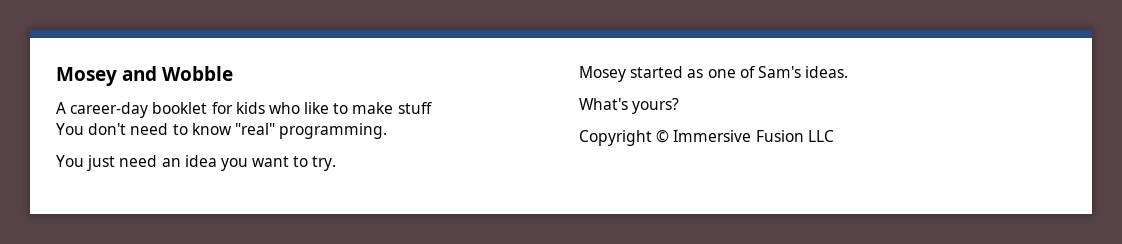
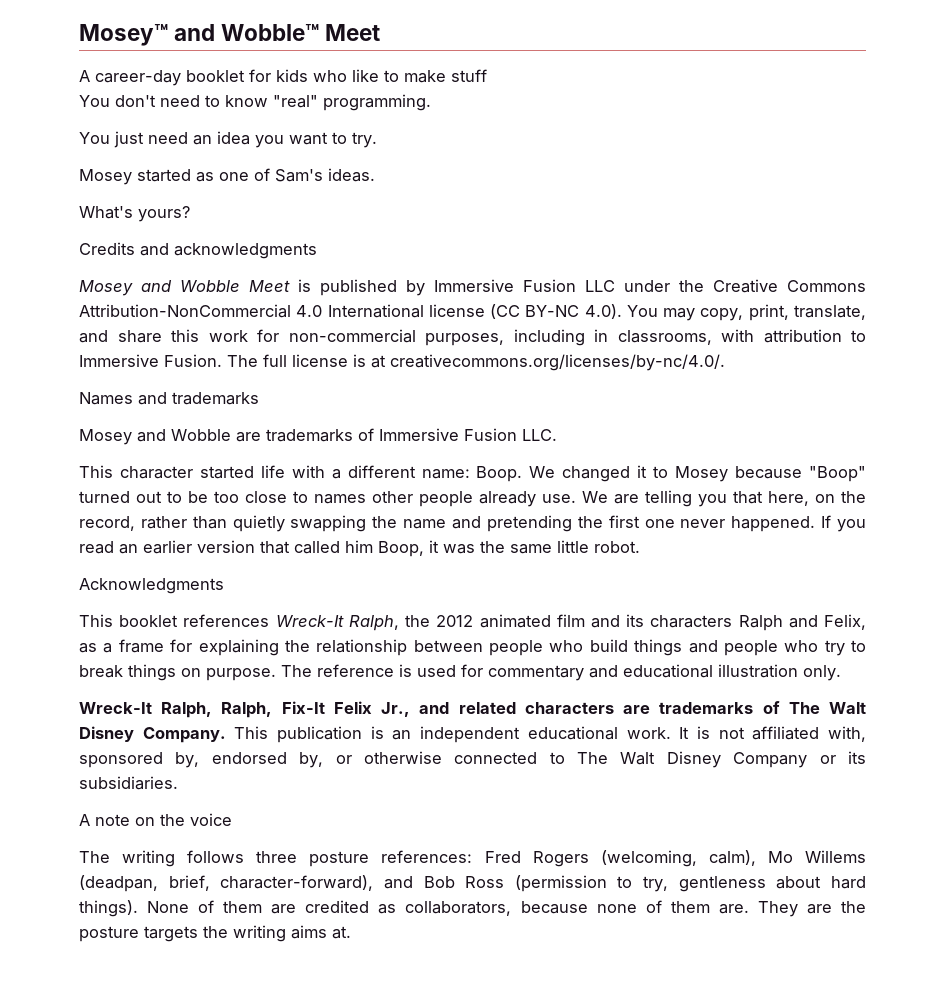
- Mosey and Wobble
+ Mosey™ and Wobble™ Meet
- Copyright © Immersive Fusion LLC
+ Credits and acknowledgments
+ Mosey and Wobble Meet is published by Immersive Fusion LLC under the Creative Commons Attribution-NonCommercial 4.0 International license (CC BY-NC 4.0). You may copy, print, translate, and share this work for non-commercial purposes, including in classrooms, with attribution to Immersive Fusion. The full license is at creativecommons.org/licenses/by-nc/4.0/.
+ Names and trademarks
+ Mosey and Wobble are trademarks of Immersive Fusion LLC.
+ This character started life with a different name: Boop. We changed it to Mosey because "Boop" turned out to be too close to names other people already use. We are telling you that here, on the record, rather than quietly swapping the name and pretending the first one never happened. If you read an earlier version that called him Boop, it was the same little robot.
+ Acknowledgments
+ This booklet references Wreck-It Ralph, the 2012 animated film and its characters Ralph and Felix, as a frame for explaining the relationship between people who build things and people who try to break things on purpose. The reference is used for commentary and educational illustration only.
+ Wreck-It Ralph, Ralph, Fix-It Felix Jr., and related characters are trademarks of The Walt Disney Company. This publication is an independent educational work. It is not affiliated with, sponsored by, endorsed by, or otherwise connected to The Walt Disney Company or its subsidiaries.
+ A note on the voice
+ The writing follows three posture references: Fred Rogers (welcoming, calm), Mo Willems (deadpan, brief, character-forward), and Bob Ross (permission to try, gentleness about hard things). None of them are credited as collaborators, because none of them are. They are the posture targets the writing aims at.

